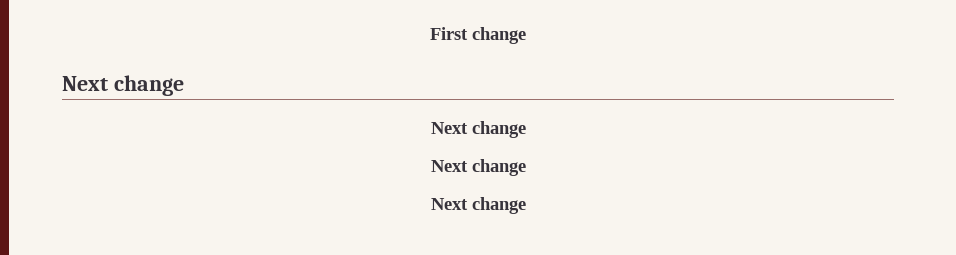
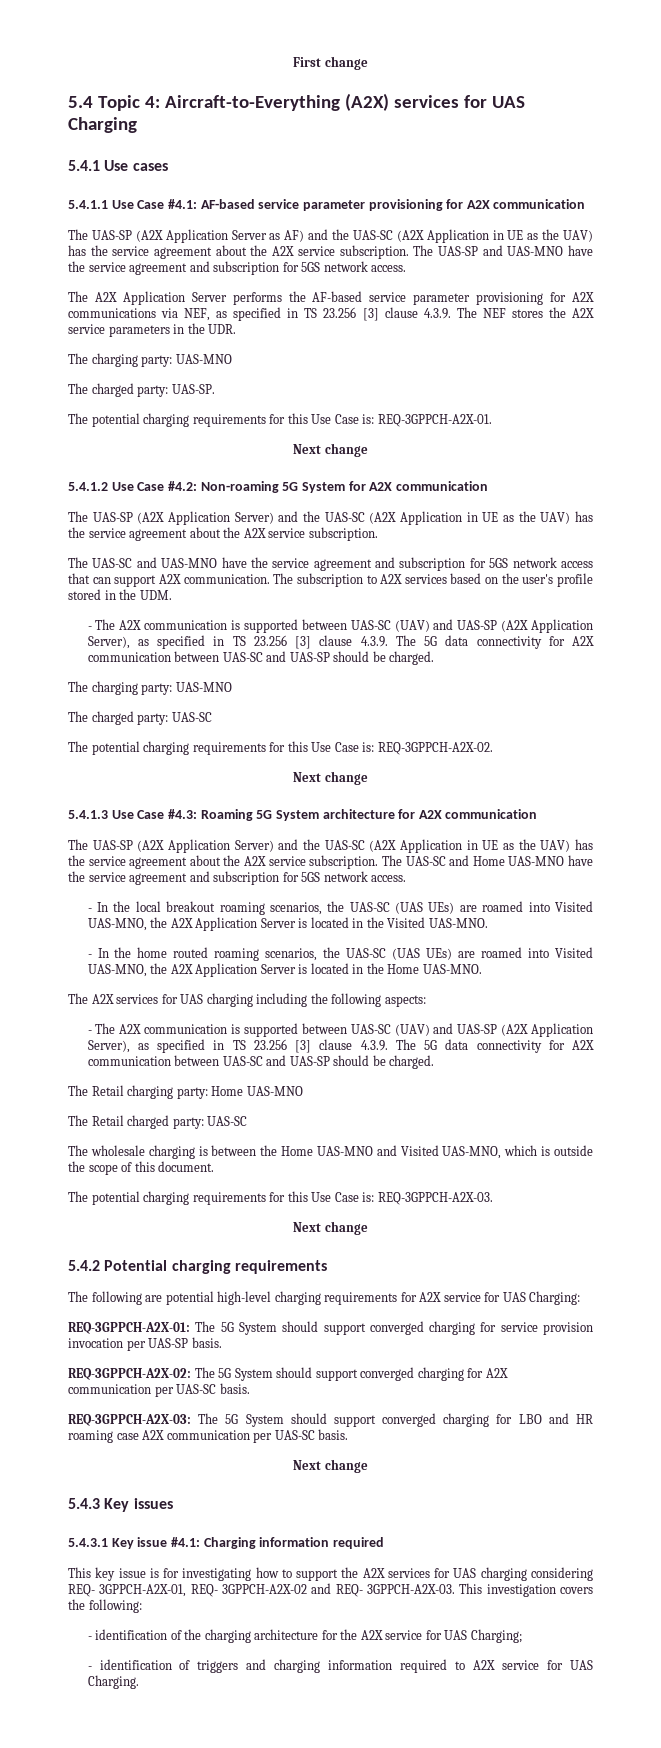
  First change
+ 5.4 Topic 4: Aircraft-to-Everything (A2X) services for UAS Charging
+ 5.4.1 Use cases
+ 5.4.1.1 Use Case #4.1: AF-based service parameter provisioning for A2X communication
+ The UAS-SP (A2X Application Server as AF) and the UAS-SC (A2X Application in UE as the UAV) has the service agreement about the A2X service subscription. The UAS-SP and UAS-MNO have the service agreement and subscription for 5GS network access.
+ The A2X Application Server performs the AF-based service parameter provisioning for A2X communications via NEF, as specified in TS 23.256 [3] clause 4.3.9. The NEF stores the A2X service parameters in the UDR.
+ The charging party: UAS-MNO
+ The charged party: UAS-SP.
+ The potential charging requirements for this Use Case is: REQ-3GPPCH-A2X-01.
  Next change
+ 5.4.1.2 Use Case #4.2: Non-roaming 5G System for A2X communication
+ The UAS-SP (A2X Application Server) and the UAS-SC (A2X Application in UE as the UAV) has the service agreement about the A2X service subscription.
+ The UAS-SC and UAS-MNO have the service agreement and subscription for 5GS network access that can support A2X communication. The subscription to A2X services based on the user's profile stored in the UDM.
+ - The A2X communication is supported between UAS-SC (UAV) and UAS-SP (A2X Application Server), as specified in TS 23.256 [3] clause 4.3.9. The 5G data connectivity for A2X communication between UAS-SC and UAS-SP should be charged.
+ The charging party: UAS-MNO
+ The charged party: UAS-SC
+ The potential charging requirements for this Use Case is: REQ-3GPPCH-A2X-02.
  Next change
+ 5.4.1.3 Use Case #4.3: Roaming 5G System architecture for A2X communication
+ The UAS-SP (A2X Application Server) and the UAS-SC (A2X Application in UE as the UAV) has the service agreement about the A2X service subscription. The UAS-SC and Home UAS-MNO have the service agreement and subscription for 5GS network access.
+ - In the local breakout roaming scenarios, the UAS-SC (UAS UEs) are roamed into Visited UAS-MNO, the A2X Application Server is located in the Visited UAS-MNO.
+ - In the home routed roaming scenarios, the UAS-SC (UAS UEs) are roamed into Visited UAS-MNO, the A2X Application Server is located in the Home UAS-MNO.
+ The A2X services for UAS charging including the following aspects:
+ - The A2X communication is supported between UAS-SC (UAV) and UAS-SP (A2X Application Server), as specified in TS 23.256 [3] clause 4.3.9. The 5G data connectivity for A2X communication between UAS-SC and UAS-SP should be charged.
+ The Retail charging party: Home UAS-MNO
+ The Retail charged party: UAS-SC
+ The wholesale charging is between the Home UAS-MNO and Visited UAS-MNO, which is outside the scope of this document.
+ The potential charging requirements for this Use Case is: REQ-3GPPCH-A2X-03.
  Next change
+ 5.4.2 Potential charging requirements
+ The following are potential high-level charging requirements for A2X service for UAS Charging:
+ REQ-3GPPCH-A2X-01: The 5G System should support converged charging for service provision invocation per UAS-SP basis.
+ REQ-3GPPCH-A2X-02: The 5G System should support converged charging for A2X communication per UAS-SC basis.
+ REQ-3GPPCH-A2X-03: The 5G System should support converged charging for LBO and HR roaming case A2X communication per UAS-SC basis.
  Next change
+ 5.4.3 Key issues
+ 5.4.3.1 Key issue #4.1: Charging information required
+ This key issue is for investigating how to support the A2X services for UAS charging considering REQ- 3GPPCH-A2X-01, REQ- 3GPPCH-A2X-02 and REQ- 3GPPCH-A2X-03. This investigation covers the following:
+ - identification of the charging architecture for the A2X service for UAS Charging;
+ - identification of triggers and charging information required to A2X service for UAS Charging.

